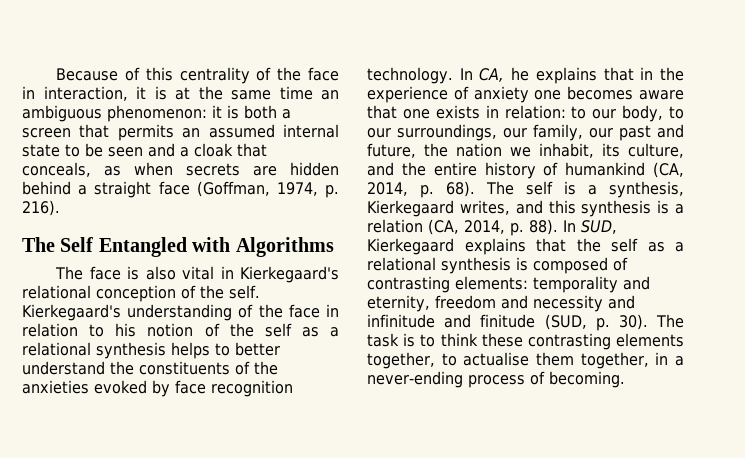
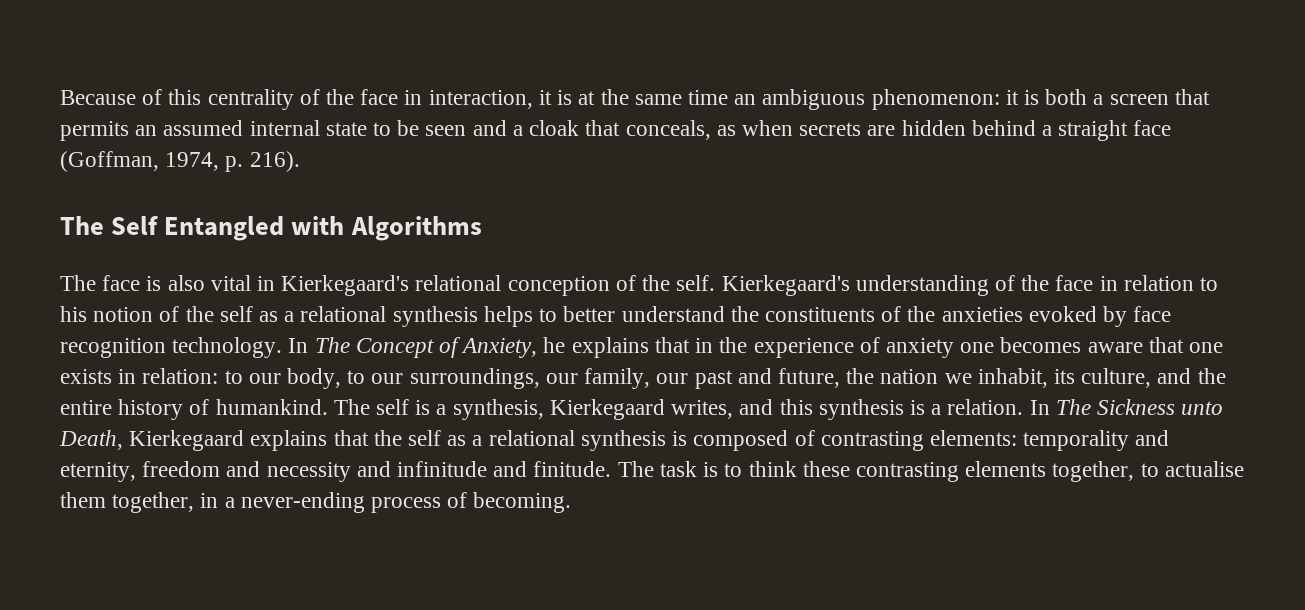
- In CA, he explains that in the experience of anxiety one becomes aware that one exists in relation: to our body, to our surroundings, our family, our past and future, the nation we inhabit, its culture, and the entire history of humankind (CA, 2014, p. 68).
+ In The Concept of Anxiety, he explains that in the experience of anxiety one becomes aware that one exists in relation: to our body, to our surroundings, our family, our past and future, the nation we inhabit, its culture, and the entire history of humankind.
- The self is a synthesis, Kierkegaard writes, and this synthesis is a relation (CA, 2014, p. 88). In SUD, Kierkegaard explains that the self as a relational synthesis is composed of contrasting elements: temporality and eternity, freedom and necessity and infinitude and finitude (SUD, p. 30).
+ The self is a synthesis, Kierkegaard writes, and this synthesis is a relation. In The Sickness unto Death, Kierkegaard explains that the self as a relational synthesis is composed of contrasting elements: temporality and eternity, freedom and necessity and infinitude and finitude.

